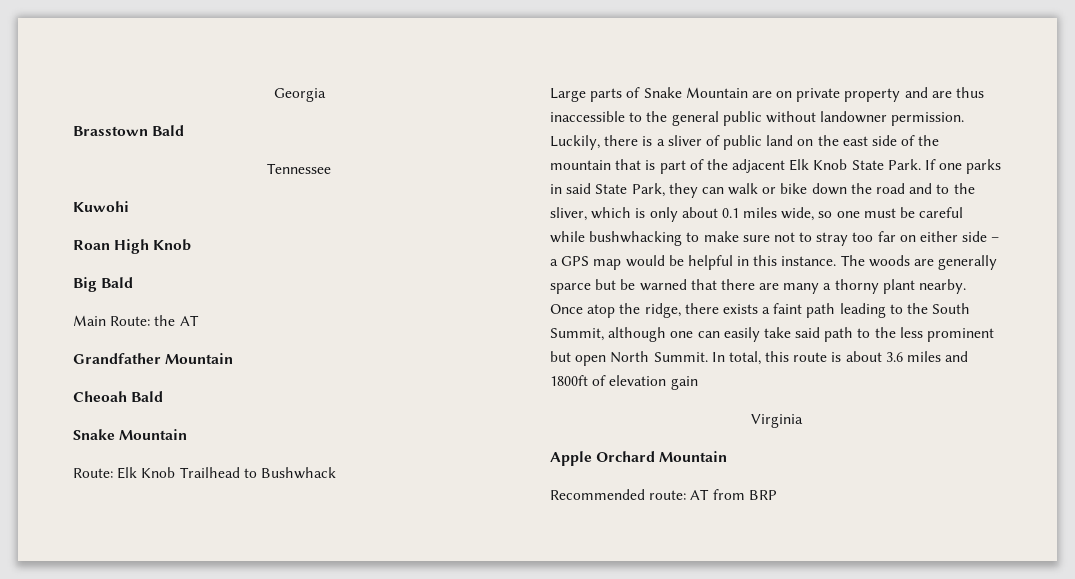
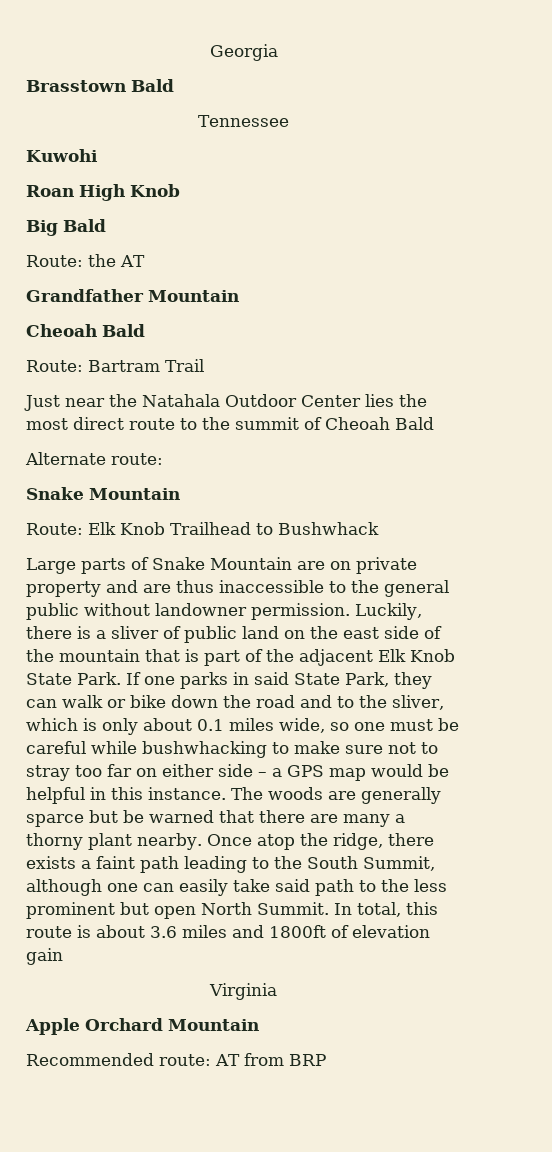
- Main Route: the AT
+ Route: the AT
+ Route: Bartram Trail
+ Just near the Natahala Outdoor Center lies the most direct route to the summit of Cheoah Bald
+ Alternate route:

